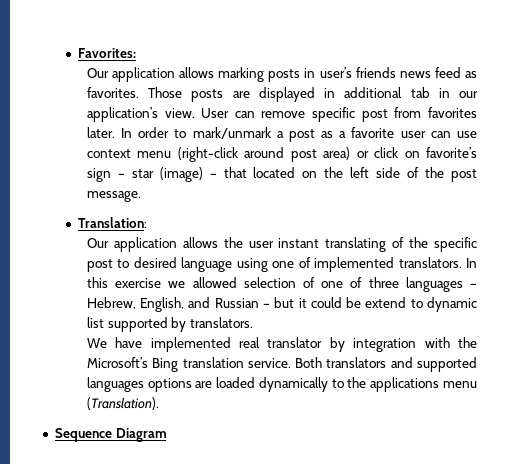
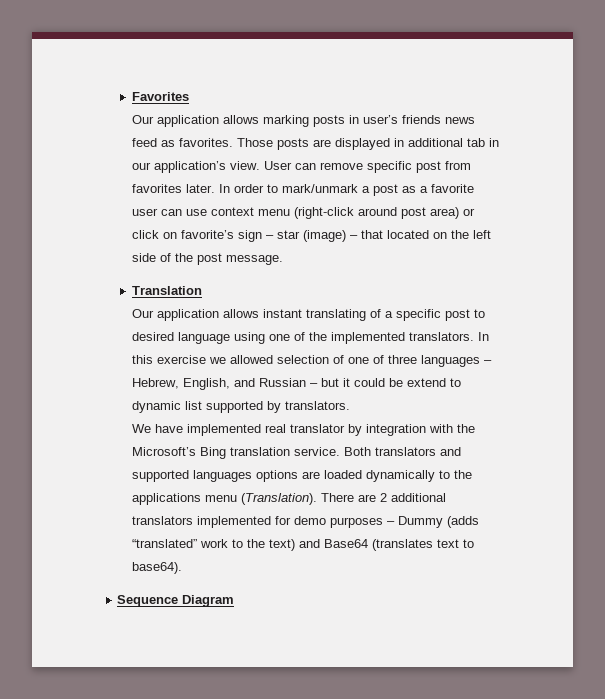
- Favorites:
+ Favorites
- Translation:
- Our application allows the user instant translating of the specific post to desired language using one of implemented translators.
+ Translation
+ Our application allows instant translating of a specific post to desired language using one of the implemented translators.
+ There are 2 additional translators implemented for demo purposes – Dummy (adds “translated” work to the text) and Base64 (translates text to base64).

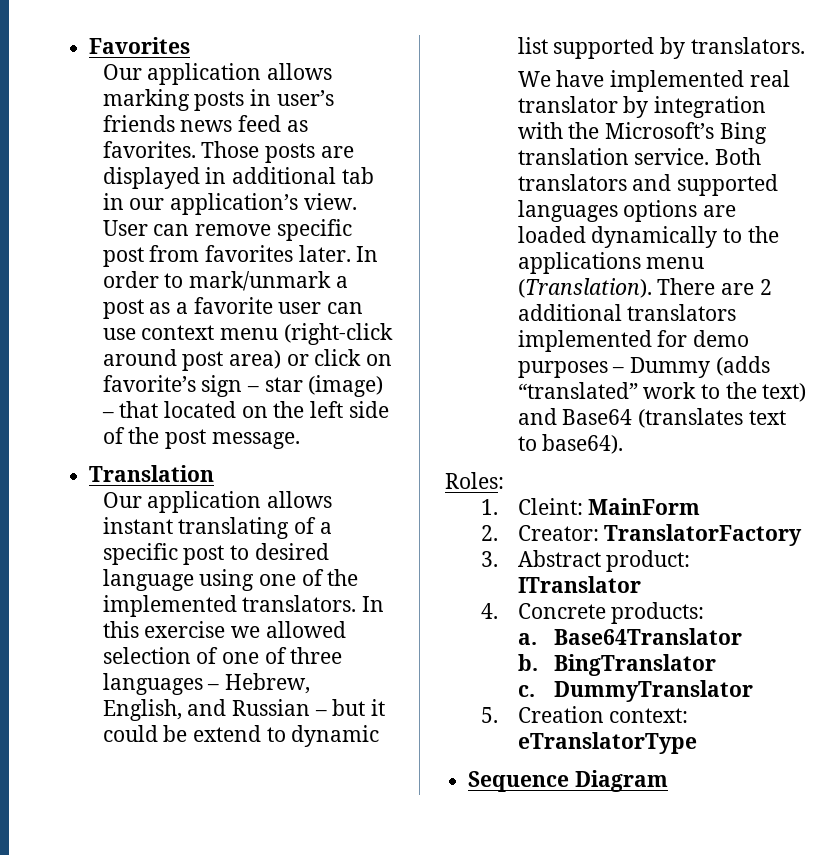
+ Roles:
+ 1. Cleint: MainForm
+ 2. Creator: TranslatorFactory
+ 3. Abstract product: ITranslator
+ 4. Concrete products:
+ a. Base64Translator
+ b. BingTranslator
+ c. DummyTranslator
+ 5. Creation context: eTranslatorType

